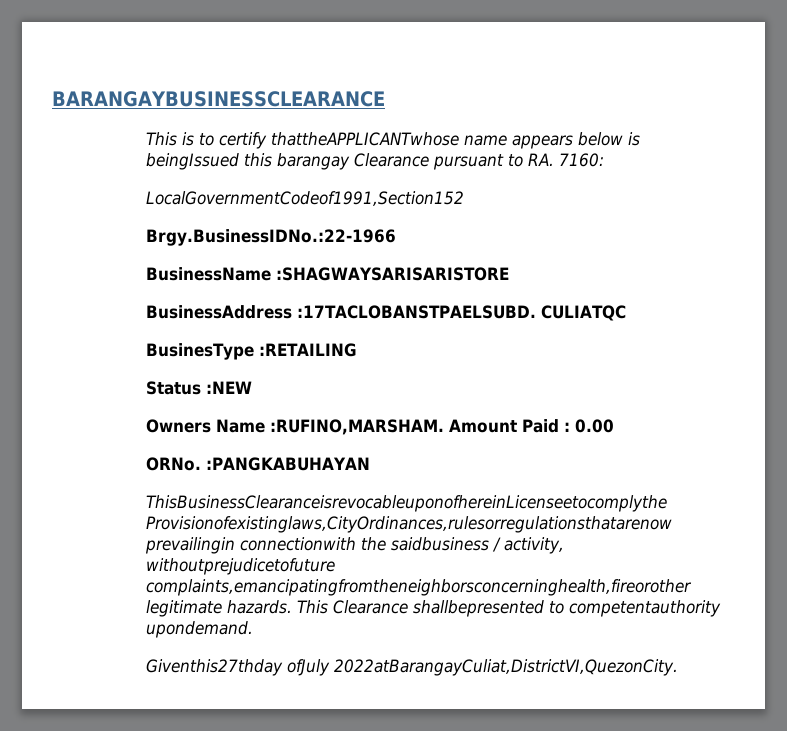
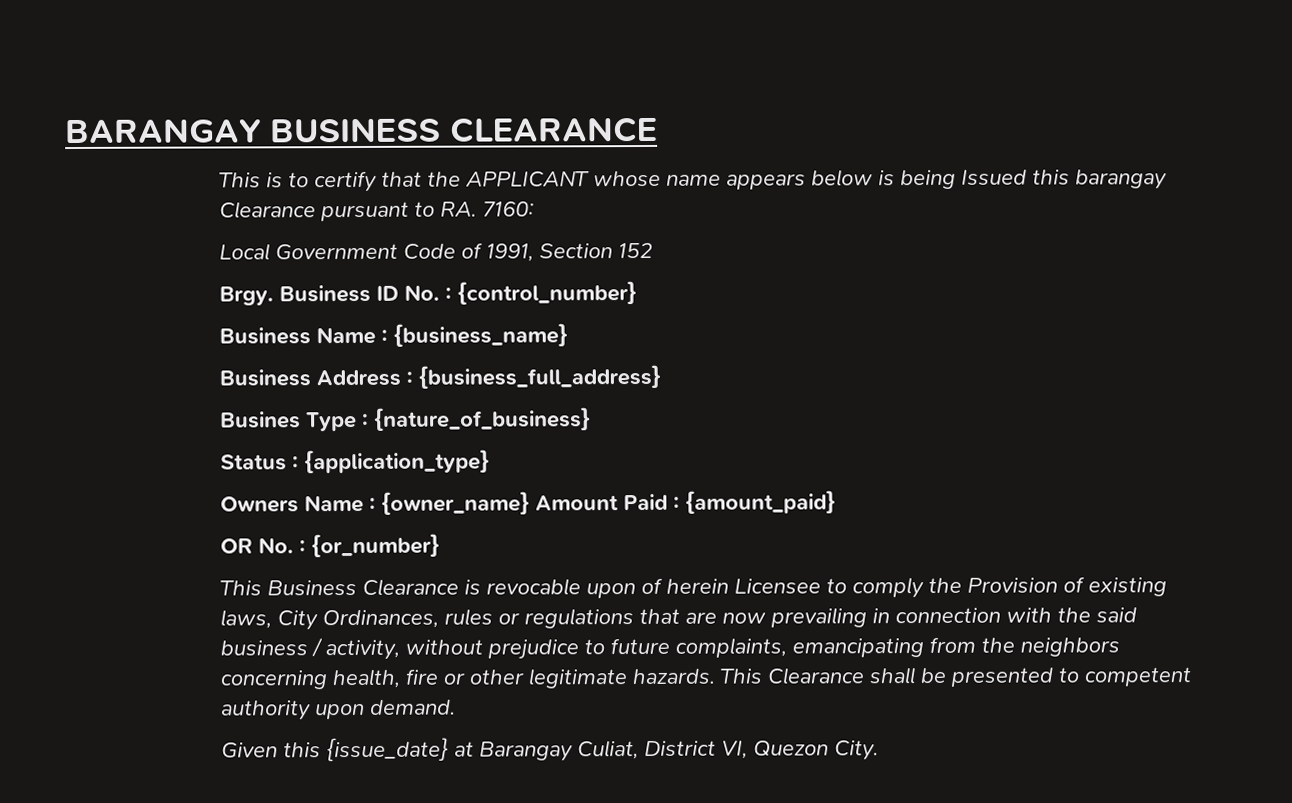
- BARANGAYBUSINESSCLEARANCE
+ BARANGAY BUSINESS CLEARANCE
- This is to certify thattheAPPLICANTwhose name appears below is beingIssued this barangay Clearance pursuant to RA. 7160:
+ This is to certify that the APPLICANT whose name appears below is being Issued this barangay Clearance pursuant to RA. 7160:
- LocalGovernmentCodeof1991,Section152
- Brgy.BusinessIDNo.:22-1966
- BusinessName :SHAGWAYSARISARISTORE
- BusinessAddress :17TACLOBANSTPAELSUBD. CULIATQC
- BusinesType :RETAILING
+ Local Government Code of 1991, Section 152
+ Brgy. Business ID No. : {control_number}
+ Business Name : {business_name}
+ Business Address : {business_full_address}
+ Busines Type : {nature_of_business}
- Status :NEW
+ Status : {application_type}
- Owners Name :RUFINO,MARSHAM. Amount Paid : 0.00
- ORNo. :PANGKABUHAYAN
- ThisBusinessClearanceisrevocableuponofhereinLicenseetocomplythe Provisionofexistinglaws,CityOrdinances,rulesorregulationsthatarenow prevailingin connectionwith the saidbusiness / activity, withoutprejudicetofuture complaints,emancipatingfromtheneighborsconcerninghealth,fireorother legitimate hazards. This Clearance shallbepresented to competentauthority upondemand.
- Giventhis27thday ofJuly 2022atBarangayCuliat,DistrictVI,QuezonCity.
+ Owners Name : {owner_name} Amount Paid : {amount_paid}
+ OR No. : {or_number}
+ This Business Clearance is revocable upon of herein Licensee to comply the Provision of existing laws, City Ordinances, rules or regulations that are now prevailing in connection with the said business / activity, without prejudice to future complaints, emancipating from the neighbors concerning health, fire or other legitimate hazards. This Clearance shall be presented to competent authority upon demand.
+ Given this {issue_date} at Barangay Culiat, District VI, Quezon City.

